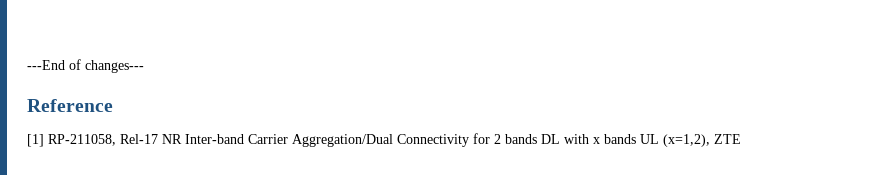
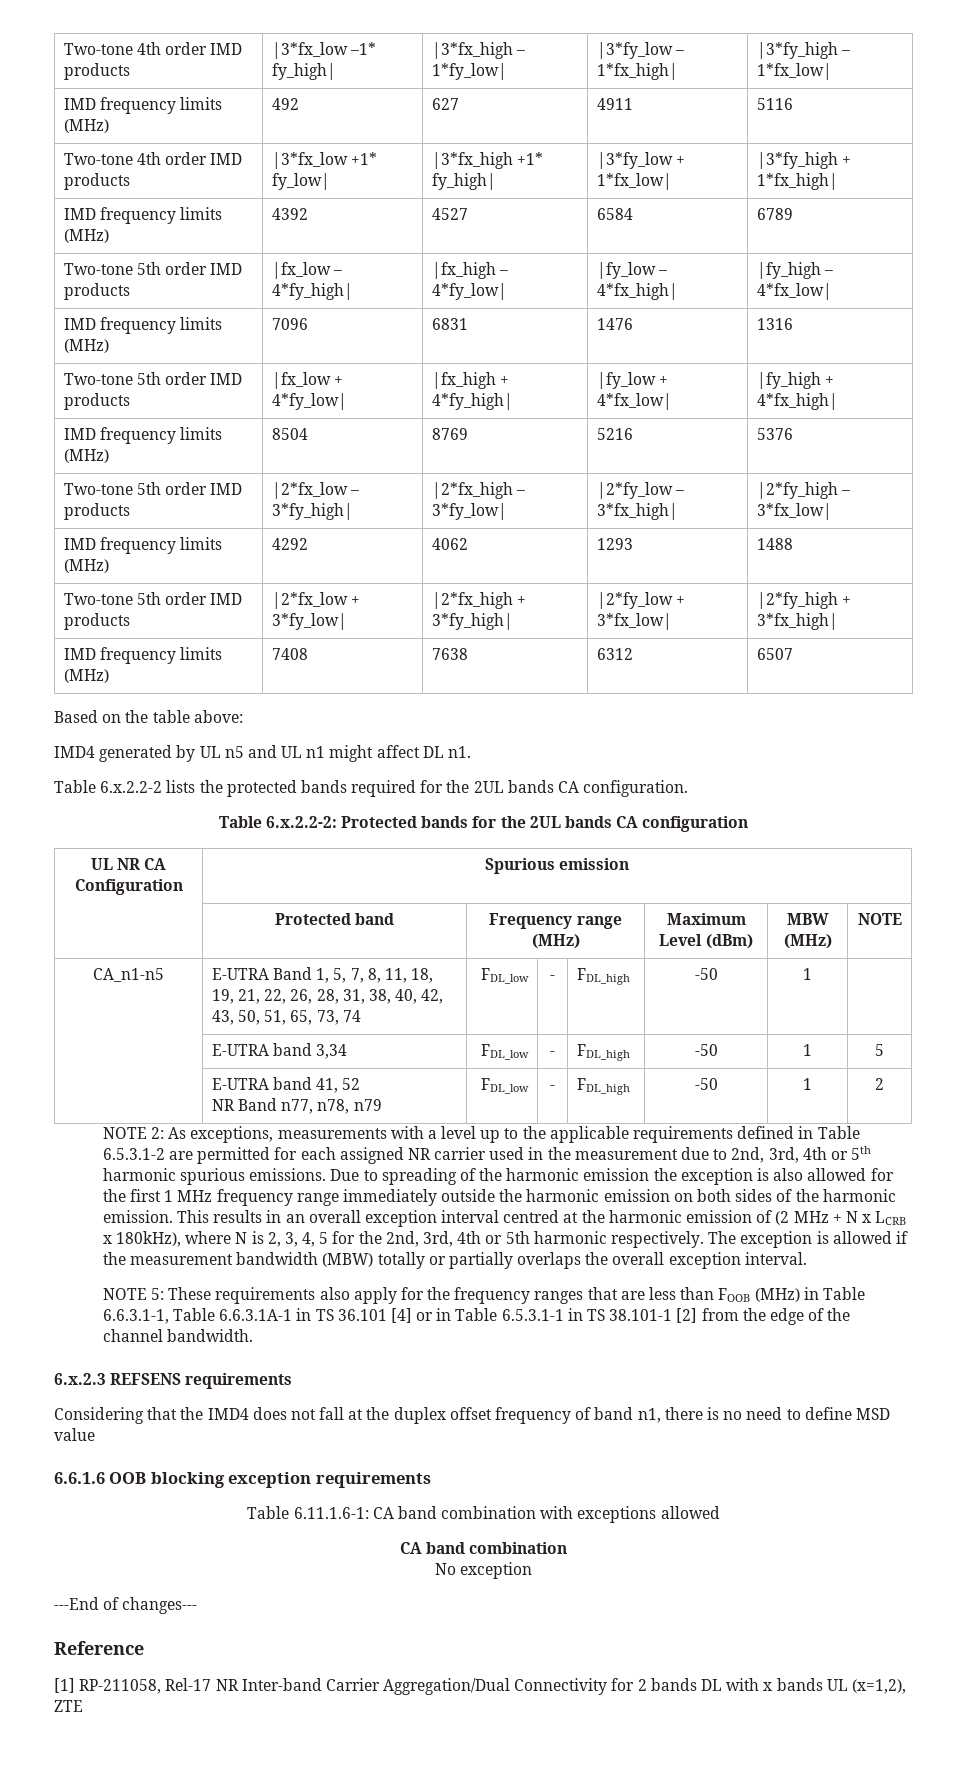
+ Two-tone 4th order IMD products | |3*fx_low –1* fy_high| | |3*fx_high – 1*fy_low| | |3*fy_low – 1*fx_high| | |3*fy_high – 1*fx_low|
+ IMD frequency limits (MHz) | 492 | 627 | 4911 | 5116
+ Two-tone 4th order IMD products | |3*fx_low +1* fy_low| | |3*fx_high +1* fy_high| | |3*fy_low + 1*fx_low| | |3*fy_high + 1*fx_high|
+ IMD frequency limits (MHz) | 4392 | 4527 | 6584 | 6789
+ Two-tone 5th order IMD products | |fx_low – 4*fy_high| | |fx_high – 4*fy_low| | |fy_low – 4*fx_high| | |fy_high – 4*fx_low|
+ IMD frequency limits (MHz) | 7096 | 6831 | 1476 | 1316
+ Two-tone 5th order IMD products | |fx_low + 4*fy_low| | |fx_high + 4*fy_high| | |fy_low + 4*fx_low| | |fy_high + 4*fx_high|
+ IMD frequency limits (MHz) | 8504 | 8769 | 5216 | 5376
+ Two-tone 5th order IMD products | |2*fx_low – 3*fy_high| | |2*fx_high – 3*fy_low| | |2*fy_low – 3*fx_high| | |2*fy_high – 3*fx_low|
+ IMD frequency limits (MHz) | 4292 | 4062 | 1293 | 1488
+ Two-tone 5th order IMD products | |2*fx_low + 3*fy_low| | |2*fx_high + 3*fy_high| | |2*fy_low + 3*fx_low| | |2*fy_high + 3*fx_high|
+ IMD frequency limits (MHz) | 7408 | 7638 | 6312 | 6507
+ Based on the table above:
+ IMD4 generated by UL n5 and UL n1 might affect DL n1.
+ Table 6.x.2.2-2 lists the protected bands required for the 2UL bands CA configuration.
+ Table 6.x.2.2-2: Protected bands for the 2UL bands CA configuration
+ UL NR CA Configuration | Spurious emission
+ | Protected band | Frequency range (MHz) | Maximum Level (dBm) | MBW (MHz) | NOTE
+ CA_n1-n5 | E-UTRA Band 1, 5, 7, 8, 11, 18, 19, 21, 22, 26, 28, 31, 38, 40, 42, 43, 50, 51, 65, 73, 74 | FDL_low | - | FDL_high | -50 | 1 |
+ | E-UTRA band 3,34 | FDL_low | - | FDL_high | -50 | 1 | 5
+ | E-UTRA band 41, 52
+ NR Band n77, n78, n79 | FDL_low | - | FDL_high | -50 | 1 | 2
+ NOTE 2: As exceptions, measurements with a level up to the applicable requirements defined in Table 6.5.3.1-2 are permitted for each assigned NR carrier used in the measurement due to 2nd, 3rd, 4th or 5th harmonic spurious emissions. Due to spreading of the harmonic emission the exception is also allowed for the first 1 MHz frequency range immediately outside the harmonic emission on both sides of the harmonic emission. This results in an overall exception interval centred at the harmonic emission of (2 MHz + N x LCRB x 180kHz), where N is 2, 3, 4, 5 for the 2nd, 3rd, 4th or 5th harmonic respectively. The exception is allowed if the measurement bandwidth (MBW) totally or partially overlaps the overall exception interval.
+ NOTE 5: These requirements also apply for the frequency ranges that are less than FOOB (MHz) in Table 6.6.3.1-1, Table 6.6.3.1A-1 in TS 36.101 [4] or in Table 6.5.3.1-1 in TS 38.101-1 [2] from the edge of the channel bandwidth.
+ 6.x.2.3 REFSENS requirements
+ Considering that the IMD4 does not fall at the duplex offset frequency of band n1, there is no need to define MSD value
+ 6.6.1.6 OOB blocking exception requirements
+ Table 6.11.1.6-1: CA band combination with exceptions allowed
+ CA band combination
+ No exception

